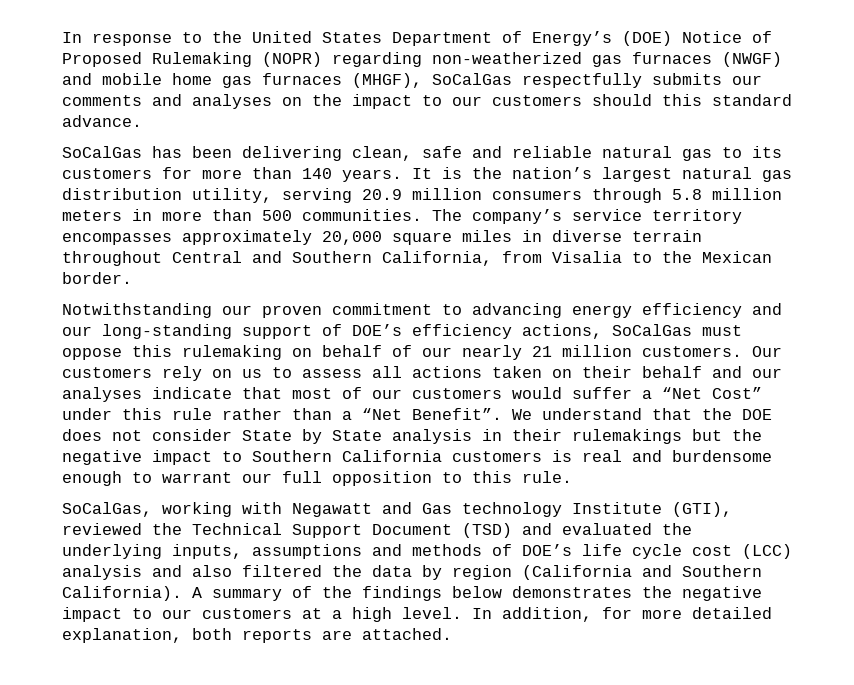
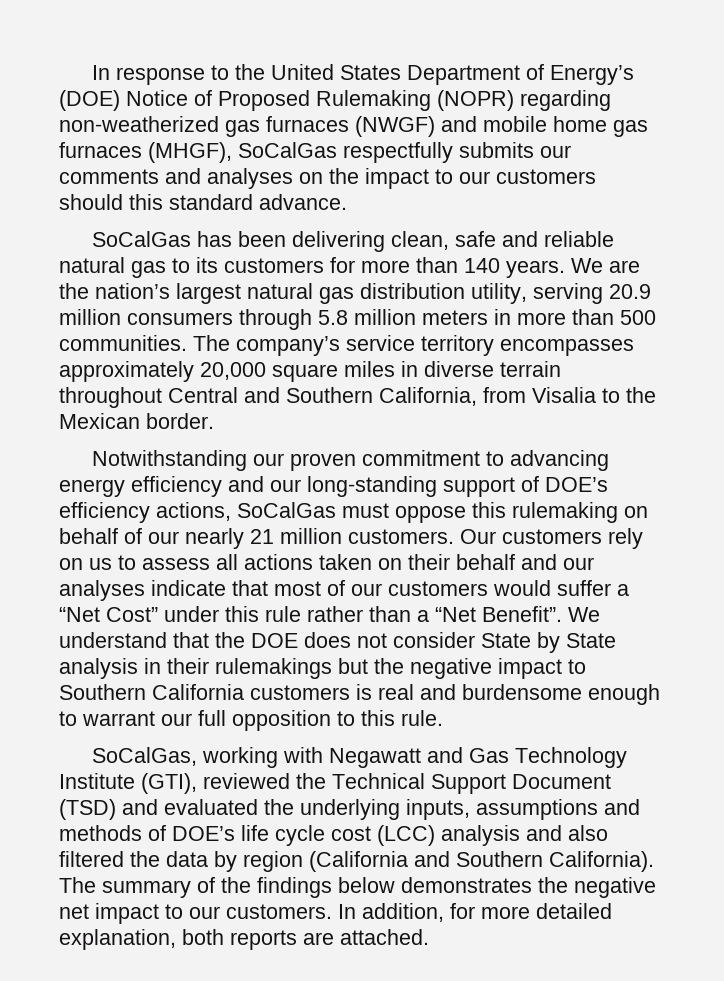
- It is the nation’s largest natural gas distribution utility, serving 20.9 million consumers through 5.8 million meters in more than 500 communities.
+ We are the nation’s largest natural gas distribution utility, serving 20.9 million consumers through 5.8 million meters in more than 500 communities.
- SoCalGas, working with Negawatt and Gas technology Institute (GTI), reviewed the Technical Support Document (TSD) and evaluated the underlying inputs, assumptions and methods of DOE’s life cycle cost (LCC) analysis and also filtered the data by region (California and Southern California).
+ SoCalGas, working with Negawatt and Gas Technology Institute (GTI), reviewed the Technical Support Document (TSD) and evaluated the underlying inputs, assumptions and methods of DOE’s life cycle cost (LCC) analysis and also filtered the data by region (California and Southern California).
- A summary of the findings below demonstrates the negative impact to our customers at a high level.
+ The summary of the findings below demonstrates the negative net impact to our customers.

